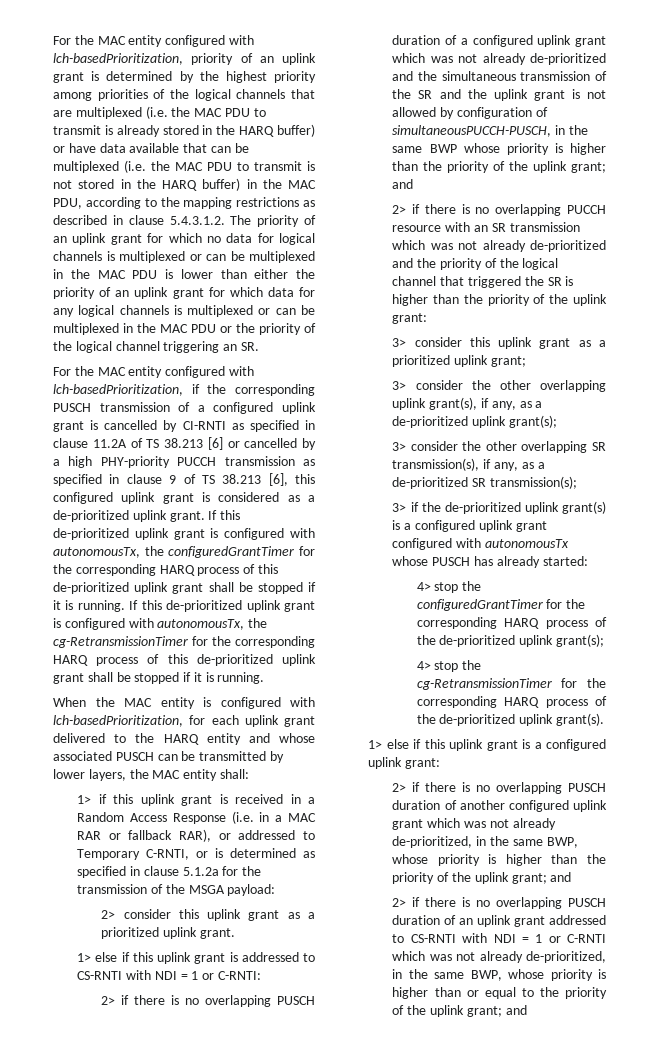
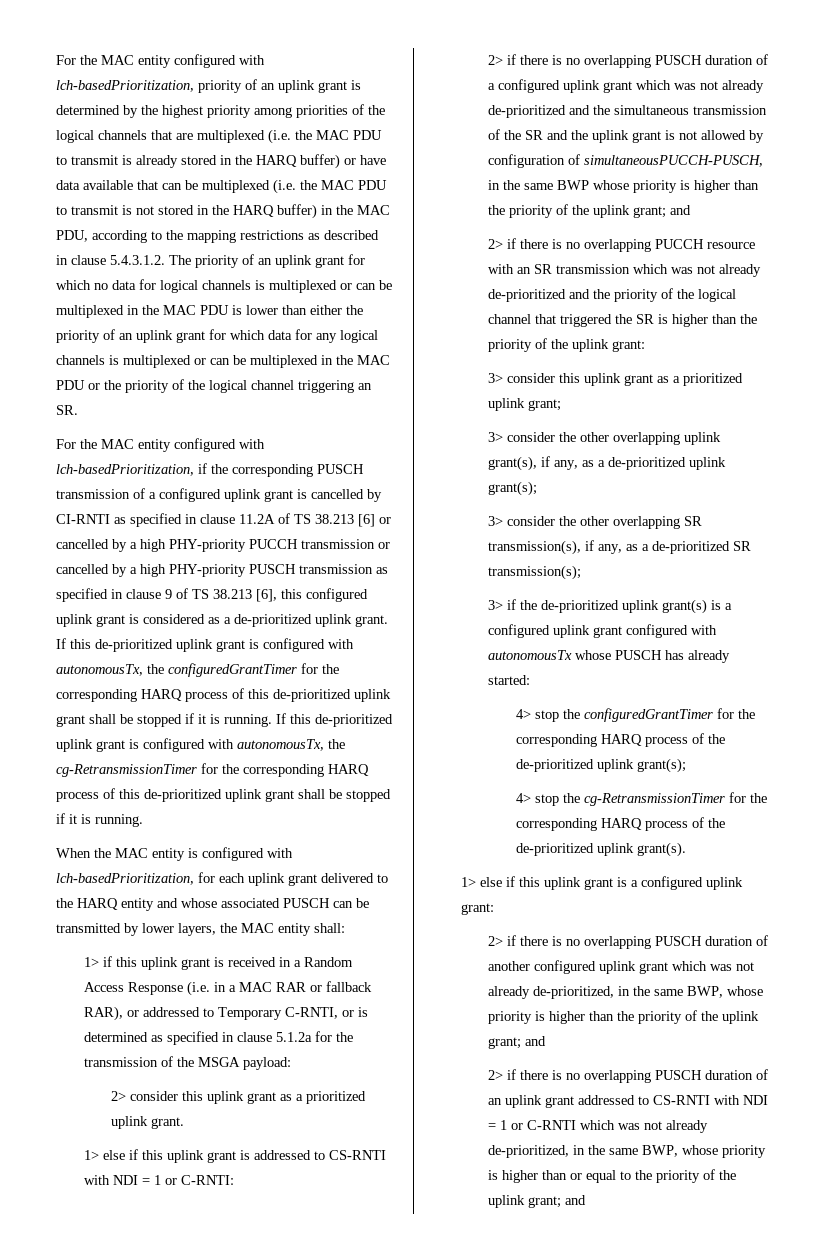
- For the MAC entity configured with lch-basedPrioritization, if the corresponding PUSCH transmission of a configured uplink grant is cancelled by CI-RNTI as specified in clause 11.2A of TS 38.213 [6] or cancelled by a high PHY-priority PUCCH transmission as specified in clause 9 of TS 38.213 [6], this configured uplink grant is considered as a de-prioritized uplink grant.
+ For the MAC entity configured with lch-basedPrioritization, if the corresponding PUSCH transmission of a configured uplink grant is cancelled by CI-RNTI as specified in clause 11.2A of TS 38.213 [6] or cancelled by a high PHY-priority PUCCH transmission or cancelled by a high PHY-priority PUSCH transmission as specified in clause 9 of TS 38.213 [6], this configured uplink grant is considered as a de-prioritized uplink grant.

